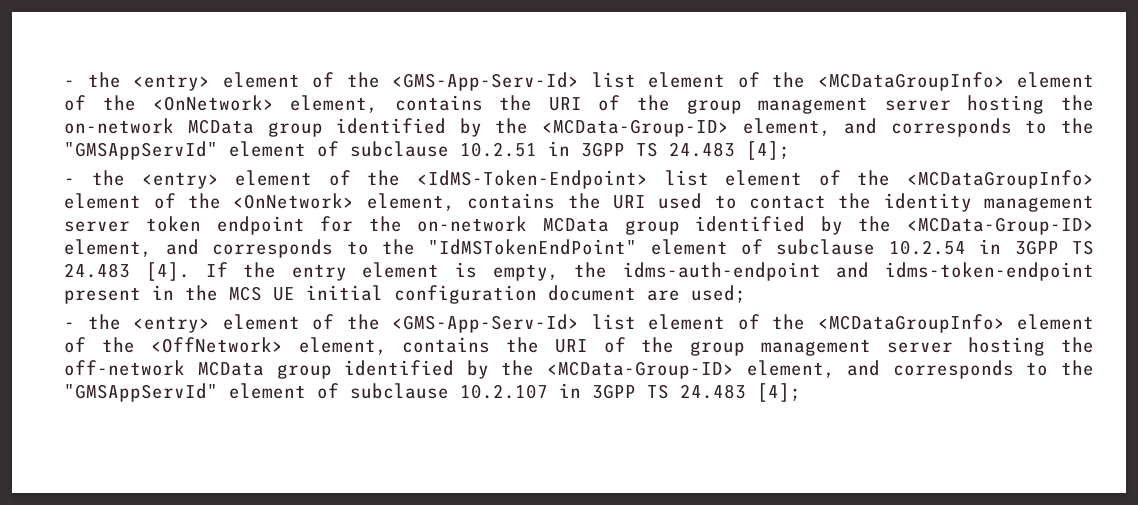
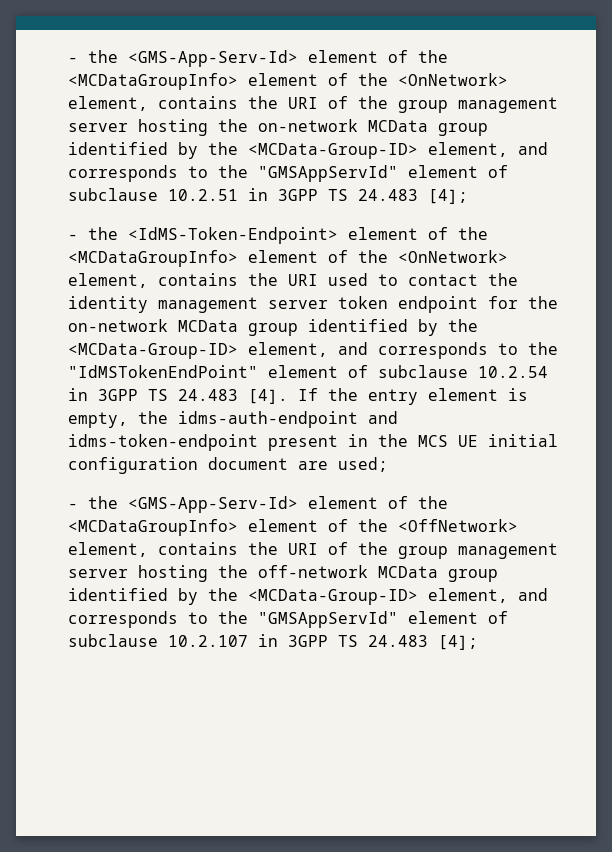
- - the <entry> element of the <GMS-App-Serv-Id> list element of the <MCDataGroupInfo> element of the <OnNetwork> element, contains the URI of the group management server hosting the on-network MCData group identified by the <MCData-Group-ID> element, and corresponds to the "GMSAppServId" element of subclause 10.2.51 in 3GPP TS 24.483 [4];
+ - the <GMS-App-Serv-Id> element of the <MCDataGroupInfo> element of the <OnNetwork> element, contains the URI of the group management server hosting the on-network MCData group identified by the <MCData-Group-ID> element, and corresponds to the "GMSAppServId" element of subclause 10.2.51 in 3GPP TS 24.483 [4];
- - the <entry> element of the <IdMS-Token-Endpoint> list element of the <MCDataGroupInfo> element of the <OnNetwork> element, contains the URI used to contact the identity management server token endpoint for the on-network MCData group identified by the <MCData-Group-ID> element, and corresponds to the "IdMSTokenEndPoint" element of subclause 10.2.54 in 3GPP TS 24.483 [4].
+ - the <IdMS-Token-Endpoint> element of the <MCDataGroupInfo> element of the <OnNetwork> element, contains the URI used to contact the identity management server token endpoint for the on-network MCData group identified by the <MCData-Group-ID> element, and corresponds to the "IdMSTokenEndPoint" element of subclause 10.2.54 in 3GPP TS 24.483 [4].
- - the <entry> element of the <GMS-App-Serv-Id> list element of the <MCDataGroupInfo> element of the <OffNetwork> element, contains the URI of the group management server hosting the off-network MCData group identified by the <MCData-Group-ID> element, and corresponds to the "GMSAppServId" element of subclause 10.2.107 in 3GPP TS 24.483 [4];
+ - the <GMS-App-Serv-Id> element of the <MCDataGroupInfo> element of the <OffNetwork> element, contains the URI of the group management server hosting the off-network MCData group identified by the <MCData-Group-ID> element, and corresponds to the "GMSAppServId" element of subclause 10.2.107 in 3GPP TS 24.483 [4];

